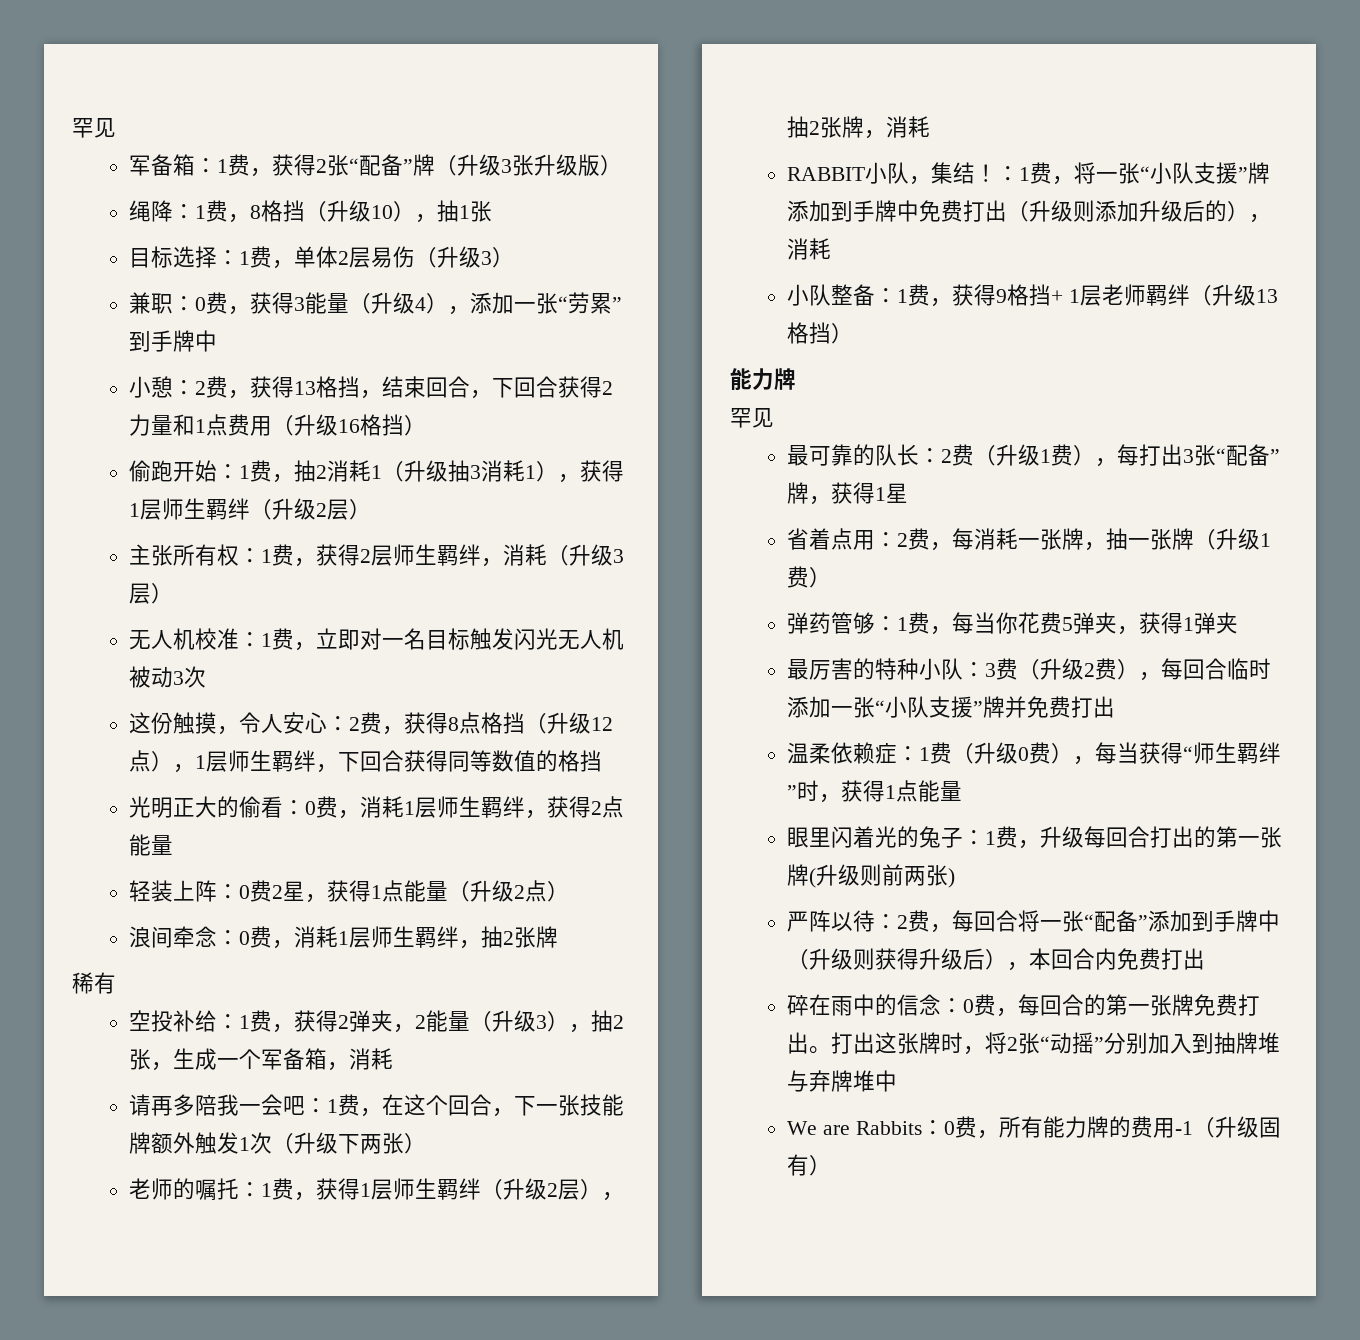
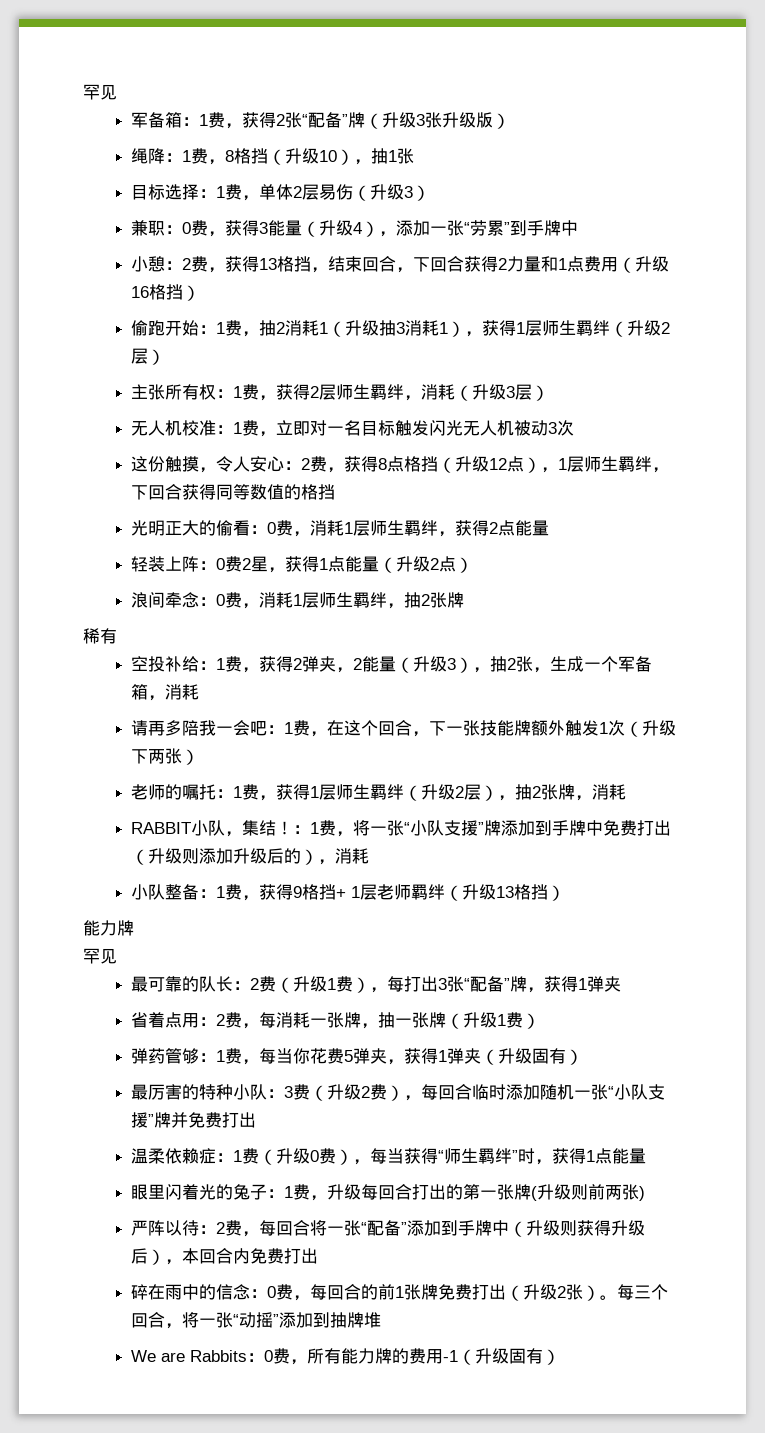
- 最可靠的队长：2费（升级1费），每打出3张“配备”牌，获得1星
+ 最可靠的队长：2费（升级1费），每打出3张“配备”牌，获得1弹夹
- 弹药管够：1费，每当你花费5弹夹，获得1弹夹
+ 弹药管够：1费，每当你花费5弹夹，获得1弹夹（升级固有）
- 最厉害的特种小队：3费（升级2费），每回合临时添加一张“小队支援”牌并免费打出
+ 最厉害的特种小队：3费（升级2费），每回合临时添加随机一张“小队支援”牌并免费打出
- 碎在雨中的信念：0费，每回合的第一张牌免费打出。打出这张牌时，将2张“动摇”分别加入到抽牌堆与弃牌堆中
+ 碎在雨中的信念：0费，每回合的前1张牌免费打出（升级2张）。每三个回合，将一张“动摇”添加到抽牌堆

